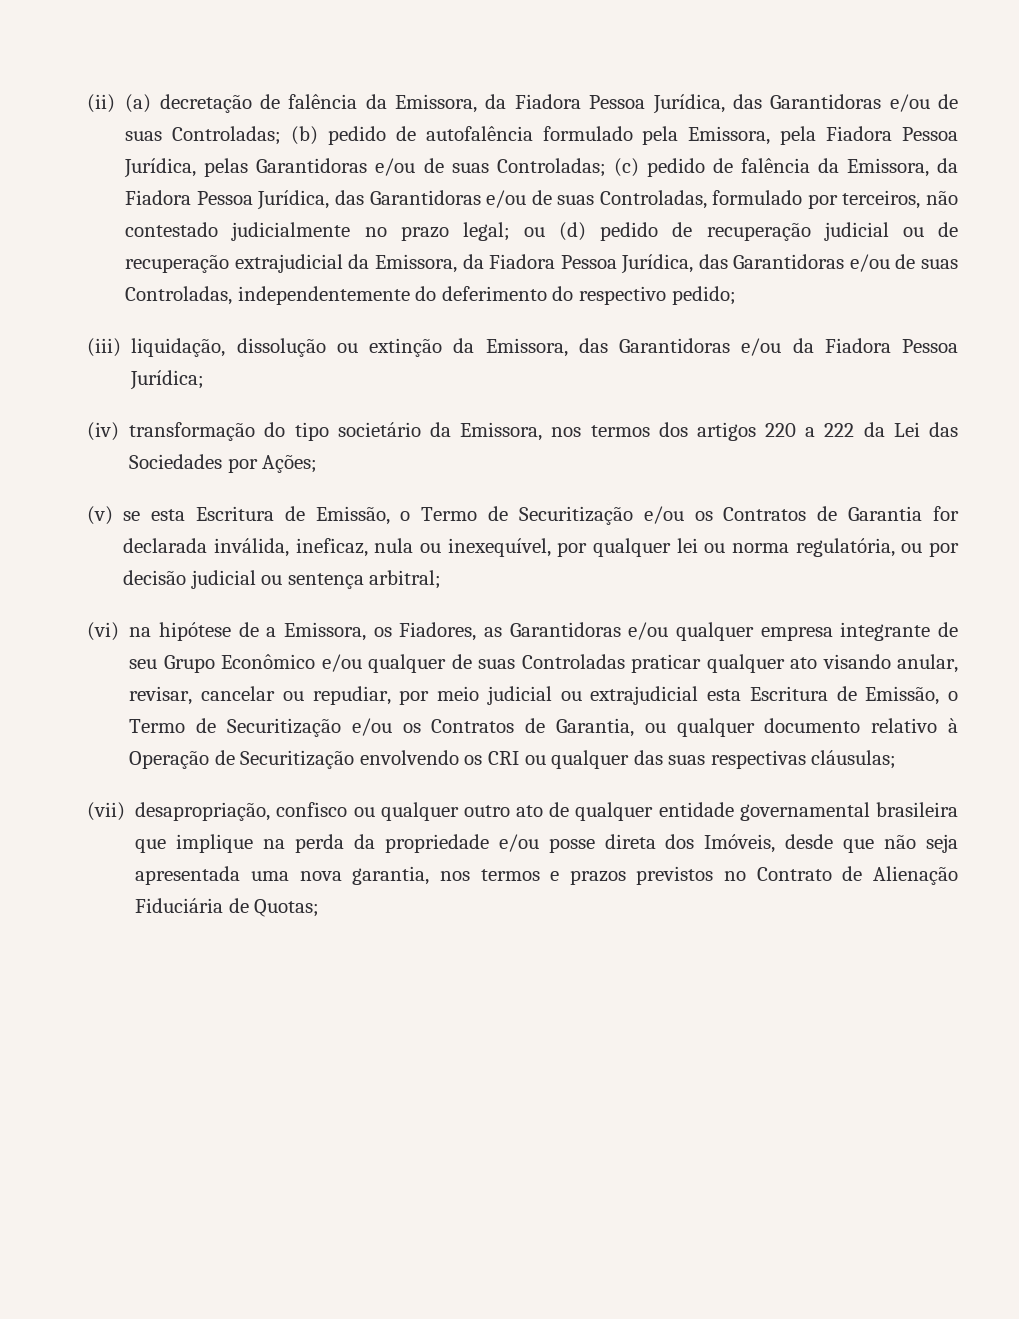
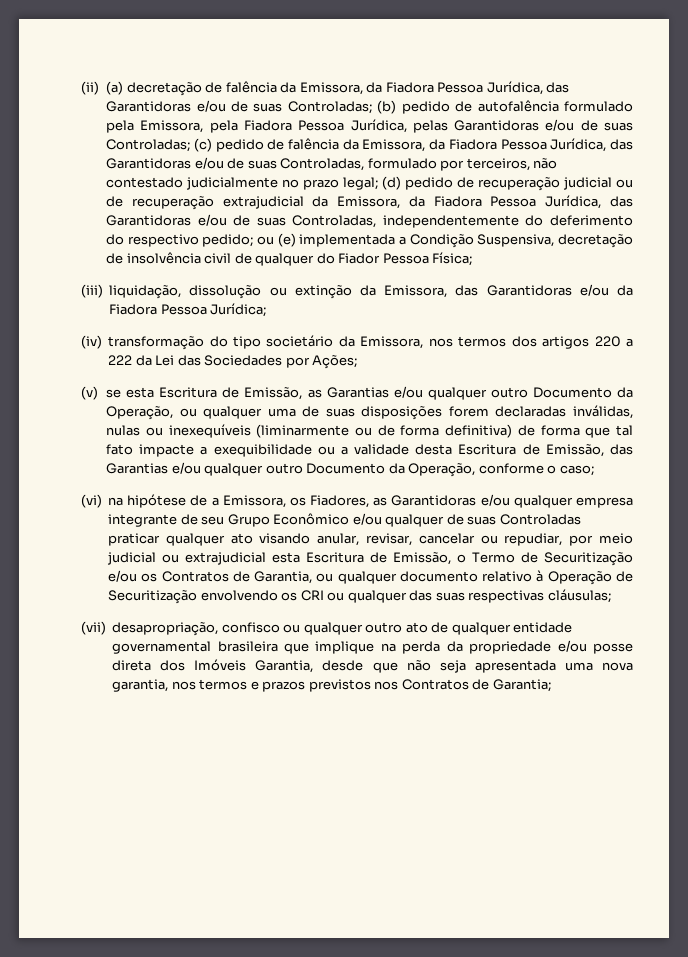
- ou (d) pedido de recuperação judicial ou de recuperação extrajudicial da Emissora, da Fiadora Pessoa Jurídica, das Garantidoras e/ou de suas Controladas, independentemente do deferimento do respectivo pedido;
+ (d) pedido de recuperação judicial ou de recuperação extrajudicial da Emissora, da Fiadora Pessoa Jurídica, das Garantidoras e/ou de suas Controladas, independentemente do deferimento do respectivo pedido; ou (e) implementada a Condição Suspensiva, decretação de insolvência civil de qualquer do Fiador Pessoa Física;
- (v) se esta Escritura de Emissão, o Termo de Securitização e/ou os Contratos de Garantia for declarada inválida, ineficaz, nula ou inexequível, por qualquer lei ou norma regulatória, ou por decisão judicial ou sentença arbitral;
+ (v) se esta Escritura de Emissão, as Garantias e/ou qualquer outro Documento da Operação, ou qualquer uma de suas disposições forem declaradas inválidas, nulas ou inexequíveis (liminarmente ou de forma definitiva) de forma que tal fato impacte a exequibilidade ou a validade desta Escritura de Emissão, das Garantias e/ou qualquer outro Documento da Operação, conforme o caso;
- (vii) desapropriação, confisco ou qualquer outro ato de qualquer entidade governamental brasileira que implique na perda da propriedade e/ou posse direta dos Imóveis, desde que não seja apresentada uma nova garantia, nos termos e prazos previstos no Contrato de Alienação Fiduciária de Quotas;
+ (vii) desapropriação, confisco ou qualquer outro ato de qualquer entidade governamental brasileira que implique na perda da propriedade e/ou posse direta dos Imóveis Garantia, desde que não seja apresentada uma nova garantia, nos termos e prazos previstos nos Contratos de Garantia;

